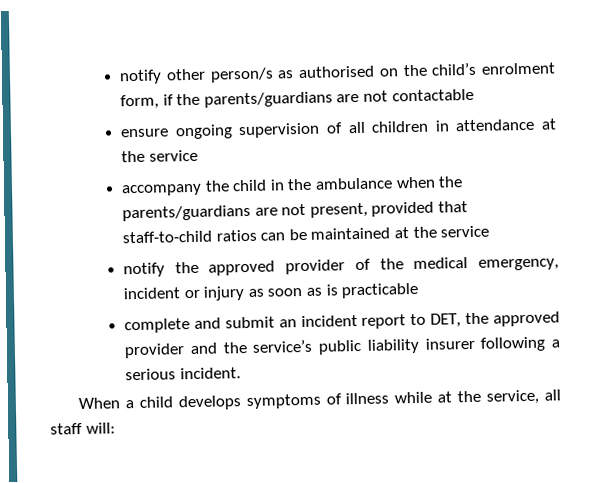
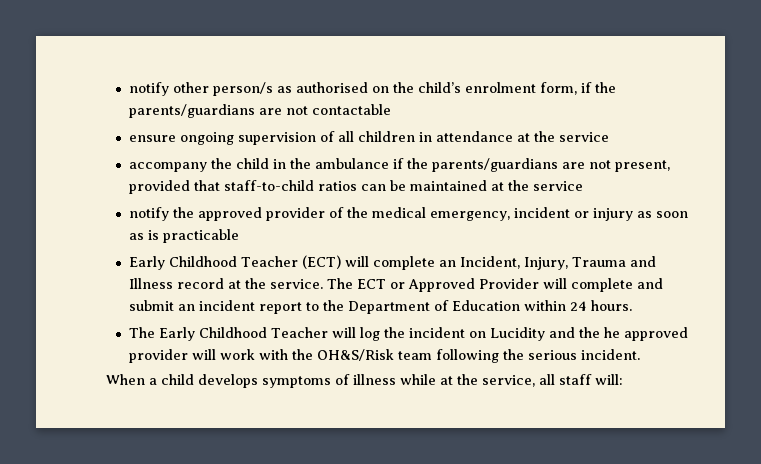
- accompany the child in the ambulance when the parents/guardians are not present, provided that staff-to-child ratios can be maintained at the service
+ accompany the child in the ambulance if the parents/guardians are not present, provided that staff-to-child ratios can be maintained at the service
- complete and submit an incident report to DET, the approved provider and the service’s public liability insurer following a serious incident.
+ Early Childhood Teacher (ECT) will complete an Incident, Injury, Trauma and Illness record at the service. The ECT or Approved Provider will complete and submit an incident report to the Department of Education within 24 hours.
+ The Early Childhood Teacher will log the incident on Lucidity and the he approved provider will work with the OH&S/Risk team following the serious incident.

